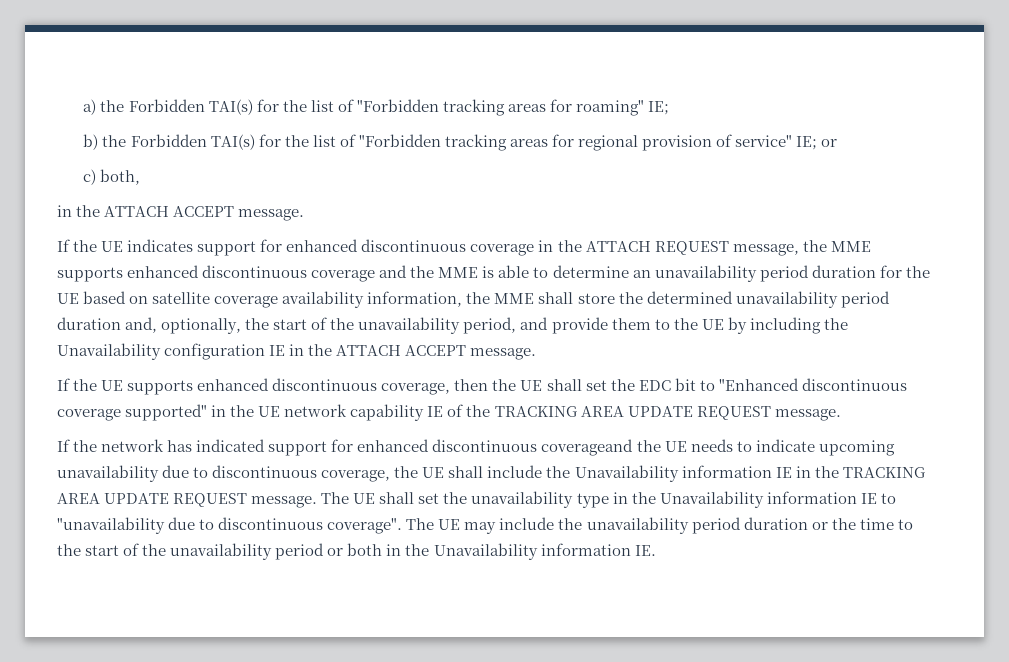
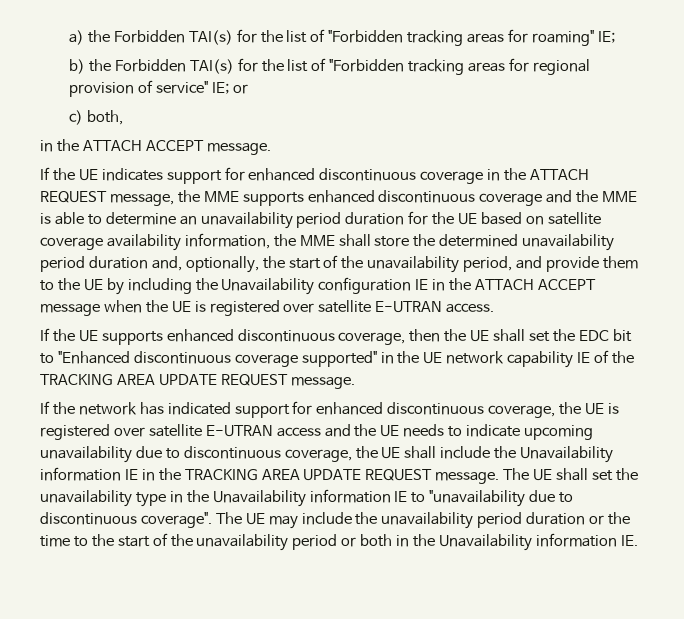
- If the UE indicates support for enhanced discontinuous coverage in the ATTACH REQUEST message, the MME supports enhanced discontinuous coverage and the MME is able to determine an unavailability period duration for the UE based on satellite coverage availability information, the MME shall store the determined unavailability period duration and, optionally, the start of the unavailability period, and provide them to the UE by including the Unavailability configuration IE in the ATTACH ACCEPT message.
+ If the UE indicates support for enhanced discontinuous coverage in the ATTACH REQUEST message, the MME supports enhanced discontinuous coverage and the MME is able to determine an unavailability period duration for the UE based on satellite coverage availability information, the MME shall store the determined unavailability period duration and, optionally, the start of the unavailability period, and provide them to the UE by including the Unavailability configuration IE in the ATTACH ACCEPT message when the UE is registered over satellite E-UTRAN access.
- If the network has indicated support for enhanced discontinuous coverageand the UE needs to indicate upcoming unavailability due to discontinuous coverage, the UE shall include the Unavailability information IE in the TRACKING AREA UPDATE REQUEST message.
+ If the network has indicated support for enhanced discontinuous coverage, the UE is registered over satellite E-UTRAN access and the UE needs to indicate upcoming unavailability due to discontinuous coverage, the UE shall include the Unavailability information IE in the TRACKING AREA UPDATE REQUEST message.

